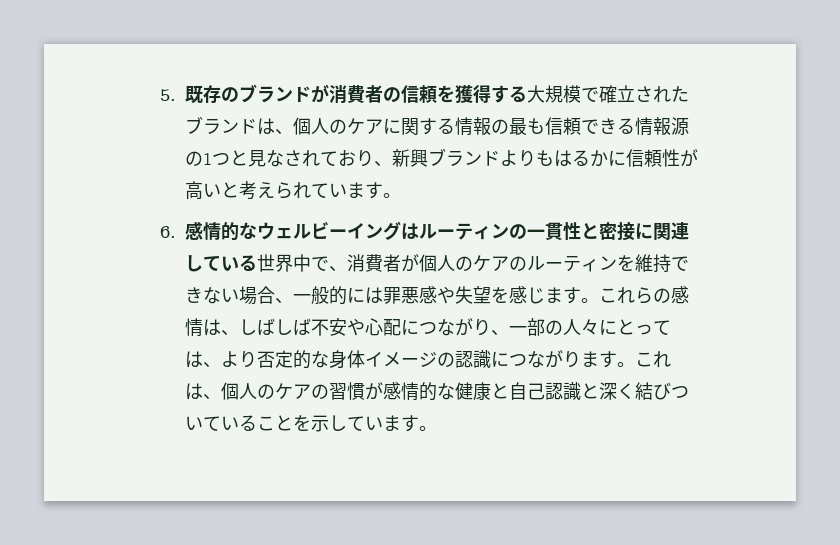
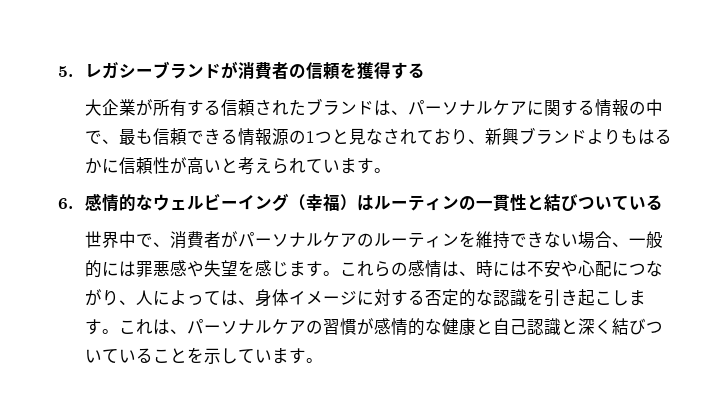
- 5.既存のブランドが消費者の信頼を獲得する大規模で確立されたブランドは、個人のケアに関する情報の最も信頼できる情報源の1つと見なされており、新興ブランドよりもはるかに信頼性が高いと考えられています。
+ 5.レガシーブランドが消費者の信頼を獲得する
+ 大企業が所有する信頼されたブランドは、パーソナルケアに関する情報の中で、最も信頼できる情報源の1つと見なされており、新興ブランドよりもはるかに信頼性が高いと考えられています。
- 6.感情的なウェルビーイングはルーティンの一貫性と密接に関連している世界中で、消費者が個人のケアのルーティンを維持できない場合、一般的には罪悪感や失望を感じます。
+ 6.感情的なウェルビーイング（幸福）はルーティンの一貫性と結びついている
+ 世界中で、消費者がパーソナルケアのルーティンを維持できない場合、一般的には罪悪感や失望を感じます。
- これらの感情は、しばしば不安や心配につながり、一部の人々にとっては、より否定的な身体イメージの認識につながります。
+ これらの感情は、時には不安や心配につながり、人によっては、身体イメージに対する否定的な認識を引き起こします。
- これは、個人のケアの習慣が感情的な健康と自己認識と深く結びついていることを示しています。
+ これは、パーソナルケアの習慣が感情的な健康と自己認識と深く結びついていることを示しています。

